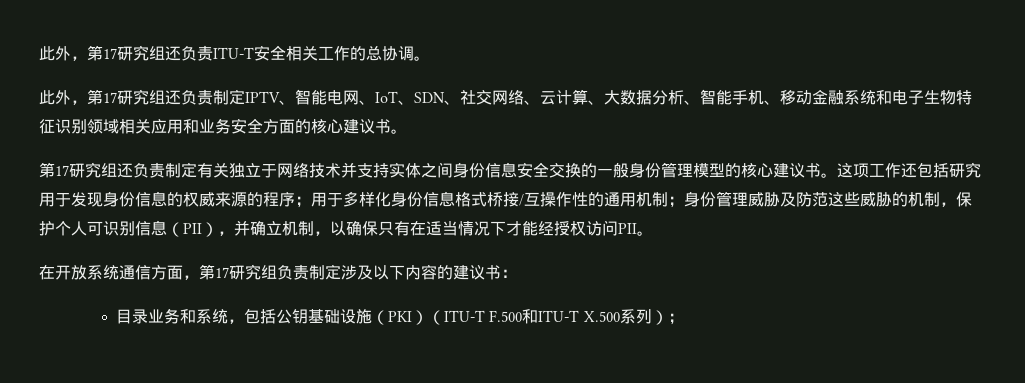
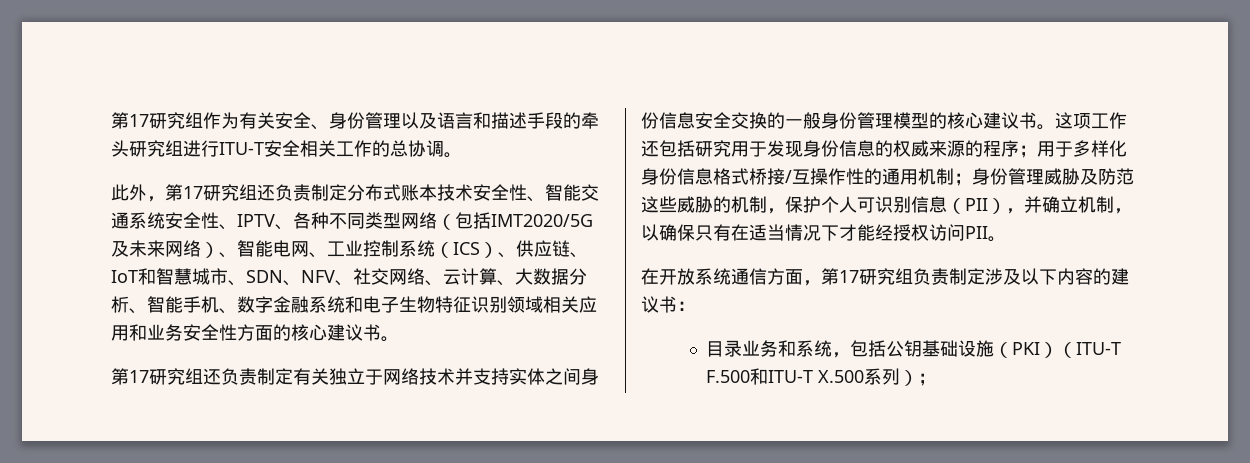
- 此外，第17研究组还负责ITU-T安全相关工作的总协调。
+ 第17研究组作为有关安全、身份管理以及语言和描述手段的牵头研究组进行ITU-T安全相关工作的总协调。
- 此外，第17研究组还负责制定IPTV、智能电网、IoT、SDN、社交网络、云计算、大数据分析、智能手机、移动金融系统和电子生物特征识别领域相关应用和业务安全方面的核心建议书。
+ 此外，第17研究组还负责制定分布式账本技术安全性、智能交通系统安全性、IPTV、各种不同类型网络（包括IMT2020/5G及未来网络）、智能电网、工业控制系统（ICS）、供应链、IoT和智慧城市、SDN、NFV、社交网络、云计算、大数据分析、智能手机、数字金融系统和电子生物特征识别领域相关应用和业务安全性方面的核心建议书。

